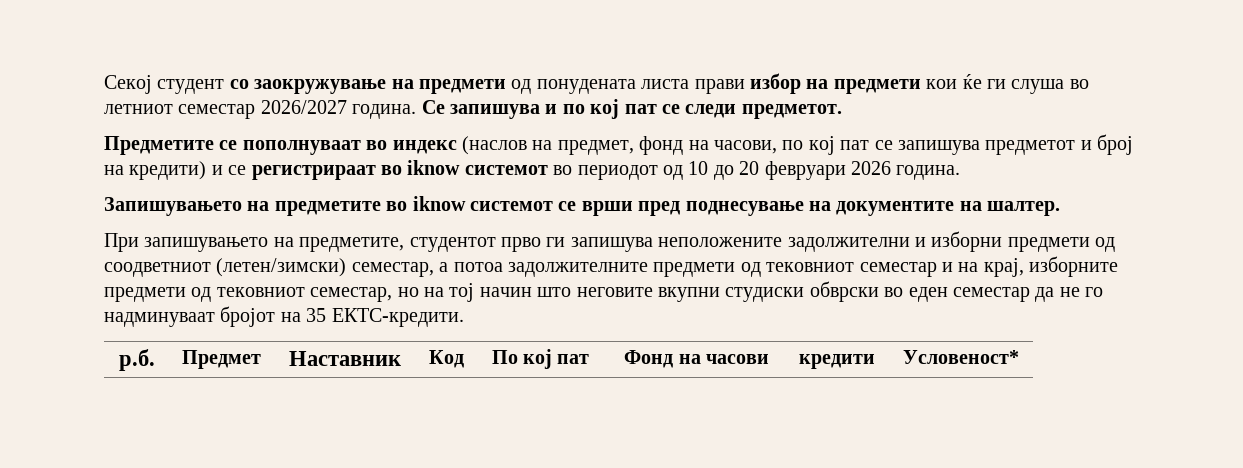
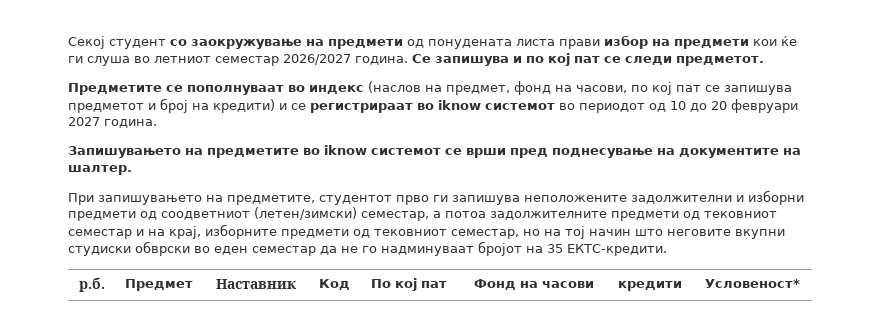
- Предметите се пополнуваат во индекс (наслов на предмет, фонд на часови, по кој пат се запишува предметот и број на кредити) и се регистрираат во iknow системот во периодот од 10 до 20 февруари 2026 година.
+ Предметите се пополнуваат во индекс (наслов на предмет, фонд на часови, по кој пат се запишува предметот и број на кредити) и се регистрираат во iknow системот во периодот од 10 до 20 февруари 2027 година.

